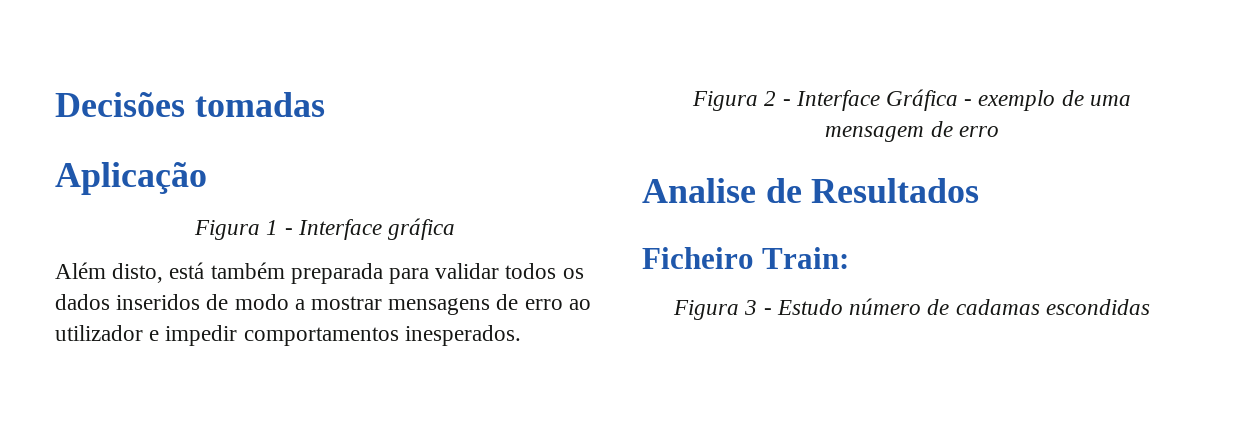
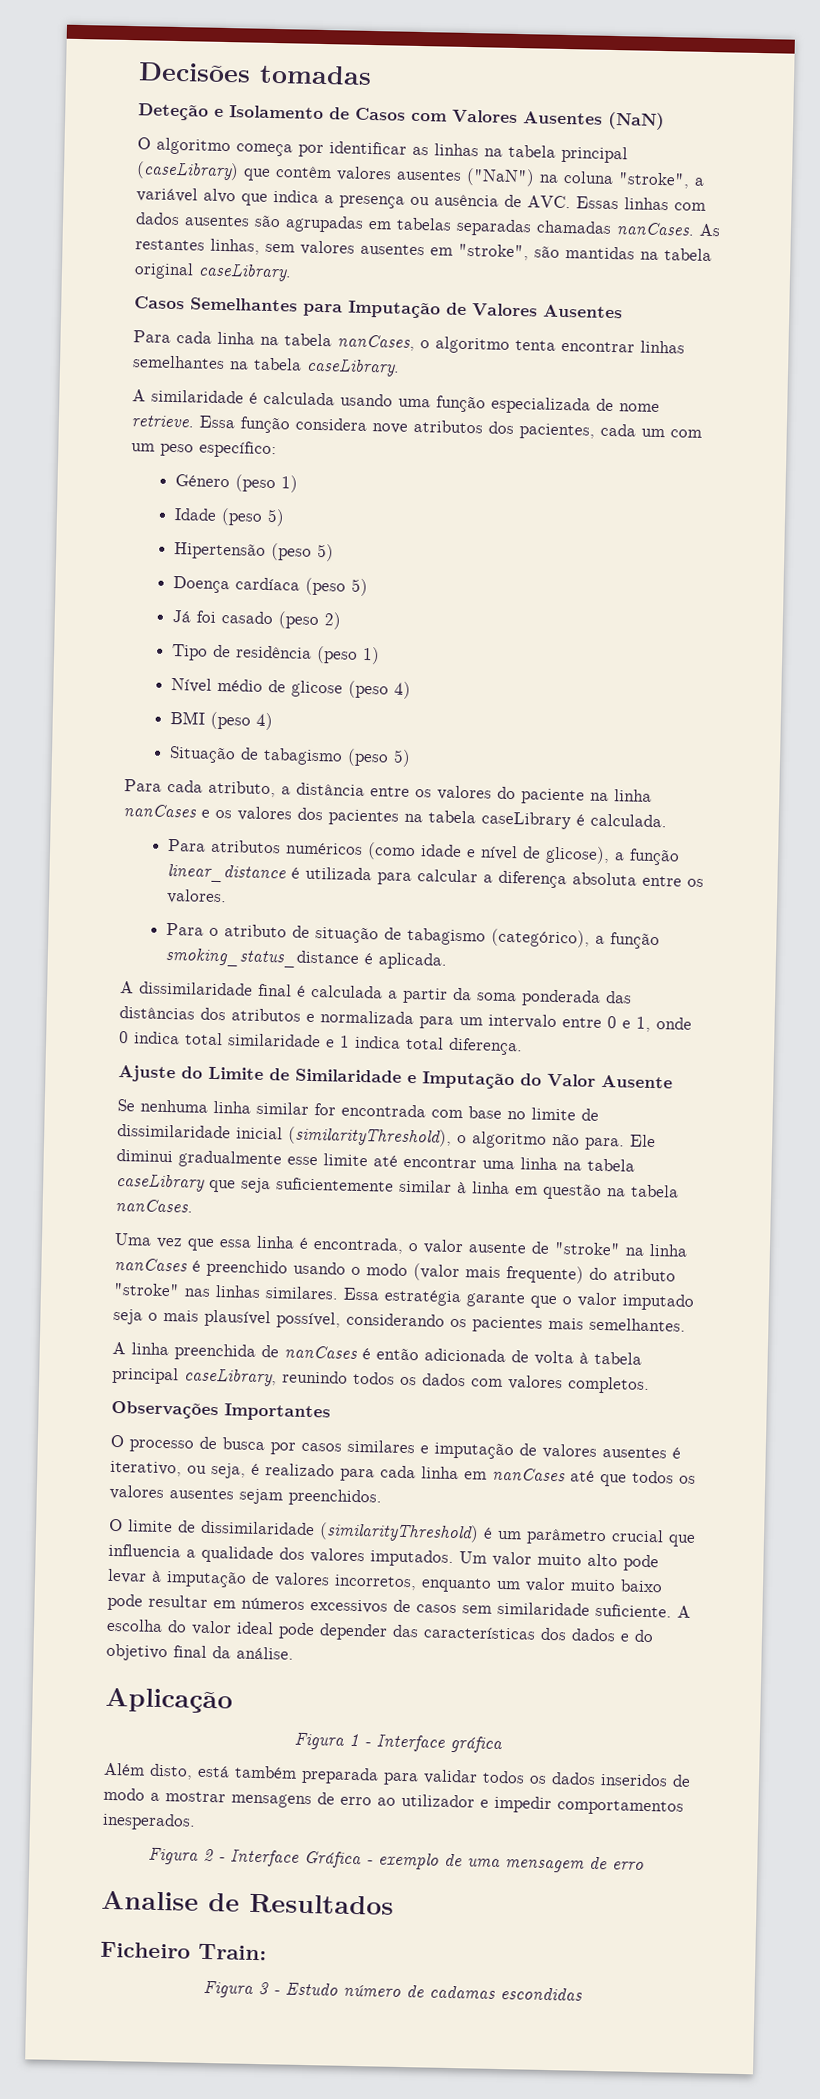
+ Deteção e Isolamento de Casos com Valores Ausentes (NaN)
+ O algoritmo começa por identificar as linhas na tabela principal (caseLibrary) que contêm valores ausentes ("NaN") na coluna "stroke", a variável alvo que indica a presença ou ausência de AVC. Essas linhas com dados ausentes são agrupadas em tabelas separadas chamadas nanCases. As restantes linhas, sem valores ausentes em "stroke", são mantidas na tabela original caseLibrary.
+ Casos Semelhantes para Imputação de Valores Ausentes
+ Para cada linha na tabela nanCases, o algoritmo tenta encontrar linhas semelhantes na tabela caseLibrary.
+ A similaridade é calculada usando uma função especializada de nome retrieve. Essa função considera nove atributos dos pacientes, cada um com um peso específico:
+ Género (peso 1)
+ Idade (peso 5)
+ Hipertensão (peso 5)
+ Doença cardíaca (peso 5)
+ Já foi casado (peso 2)
+ Tipo de residência (peso 1)
+ Nível médio de glicose (peso 4)
+ BMI (peso 4)
+ Situação de tabagismo (peso 5)
+ Para cada atributo, a distância entre os valores do paciente na linha nanCases e os valores dos pacientes na tabela caseLibrary é calculada.
+ Para atributos numéricos (como idade e nível de glicose), a função linear_distance é utilizada para calcular a diferença absoluta entre os valores.
+ Para o atributo de situação de tabagismo (categórico), a função smoking_status_distance é aplicada.
+ A dissimilaridade final é calculada a partir da soma ponderada das distâncias dos atributos e normalizada para um intervalo entre 0 e 1, onde 0 indica total similaridade e 1 indica total diferença.
+ Ajuste do Limite de Similaridade e Imputação do Valor Ausente
+ Se nenhuma linha similar for encontrada com base no limite de dissimilaridade inicial (similarityThreshold), o algoritmo não para. Ele diminui gradualmente esse limite até encontrar uma linha na tabela caseLibrary que seja suficientemente similar à linha em questão na tabela nanCases.
+ Uma vez que essa linha é encontrada, o valor ausente de "stroke" na linha nanCases é preenchido usando o modo (valor mais frequente) do atributo "stroke" nas linhas similares. Essa estratégia garante que o valor imputado seja o mais plausível possível, considerando os pacientes mais semelhantes.
+ A linha preenchida de nanCases é então adicionada de volta à tabela principal caseLibrary, reunindo todos os dados com valores completos.
+ Observações Importantes
+ O processo de busca por casos similares e imputação de valores ausentes é iterativo, ou seja, é realizado para cada linha em nanCases até que todos os valores ausentes sejam preenchidos.
+ O limite de dissimilaridade (similarityThreshold) é um parâmetro crucial que influencia a qualidade dos valores imputados. Um valor muito alto pode levar à imputação de valores incorretos, enquanto um valor muito baixo pode resultar em números excessivos de casos sem similaridade suficiente. A escolha do valor ideal pode depender das características dos dados e do objetivo final da análise.

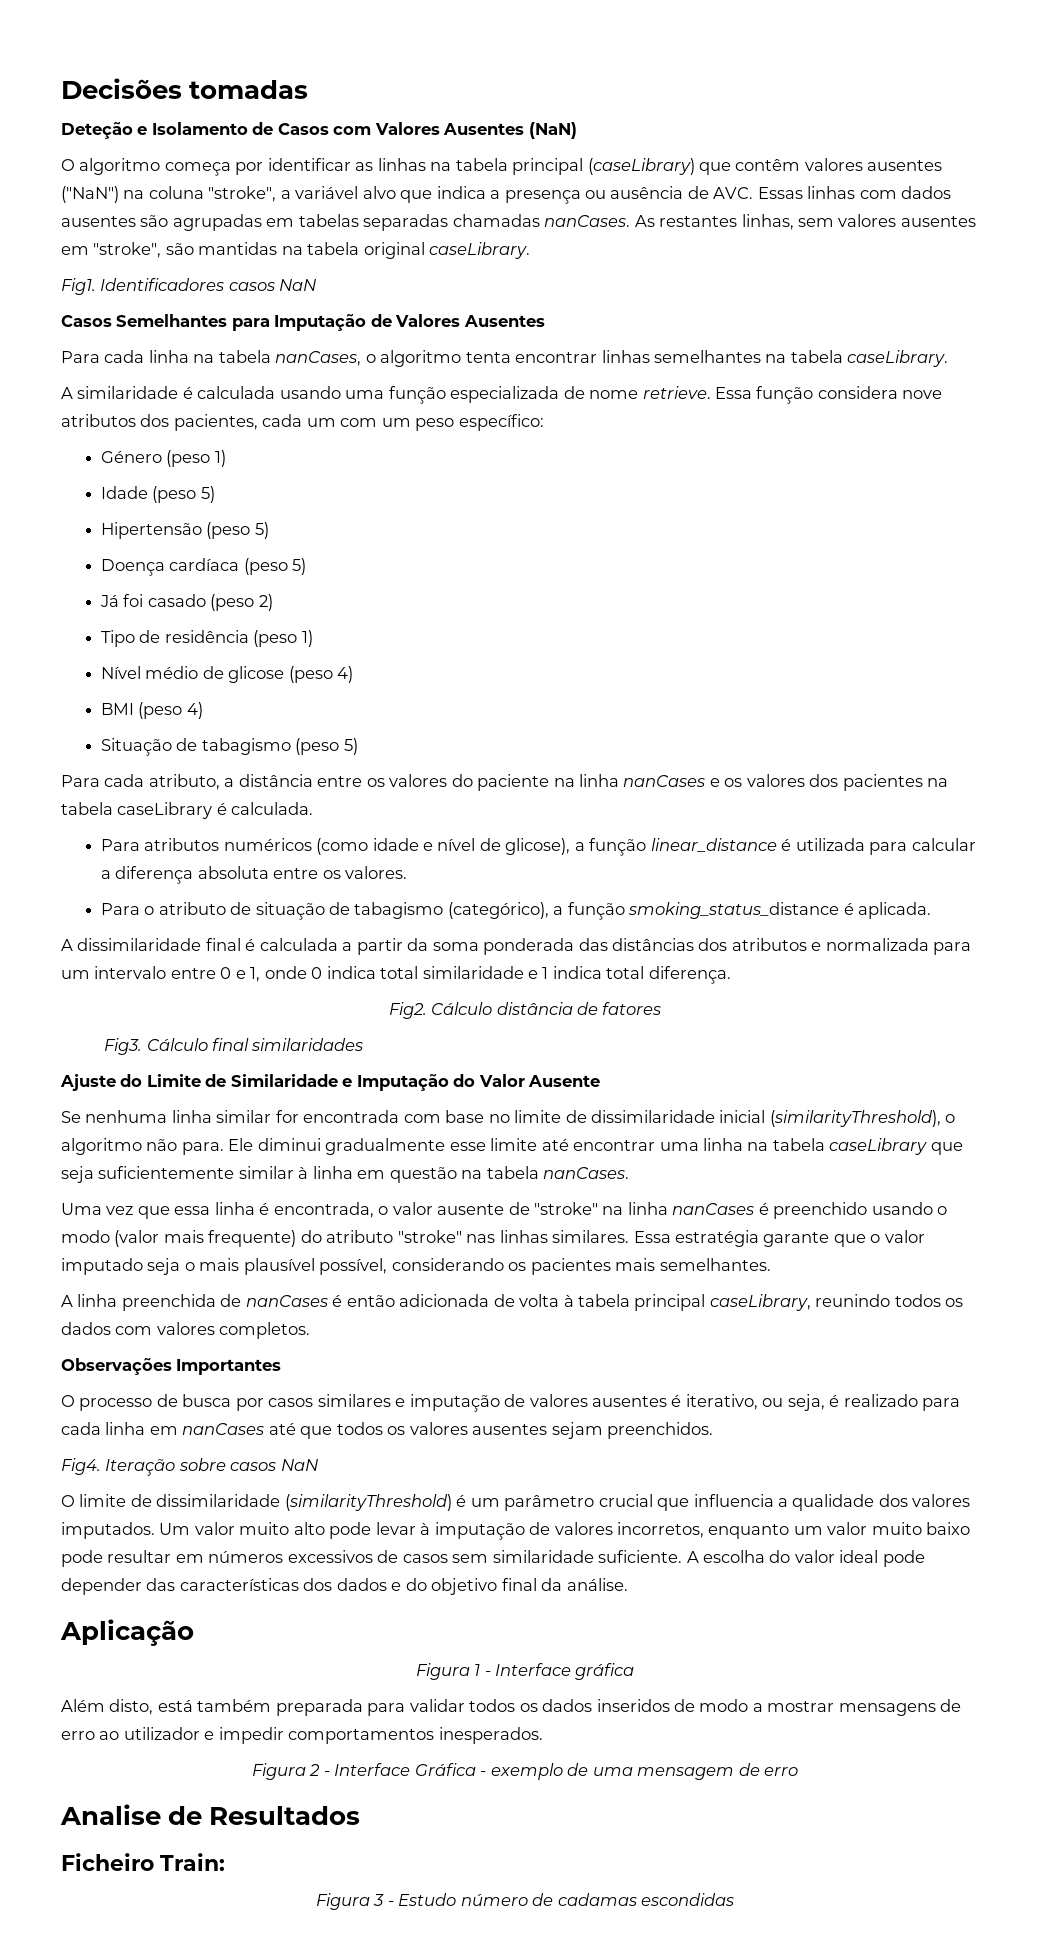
+ Fig1. Identificadores casos NaN
+ Fig2. Cálculo distância de fatores
+ Fig3. Cálculo final similaridades
+ Fig4. Iteração sobre casos NaN

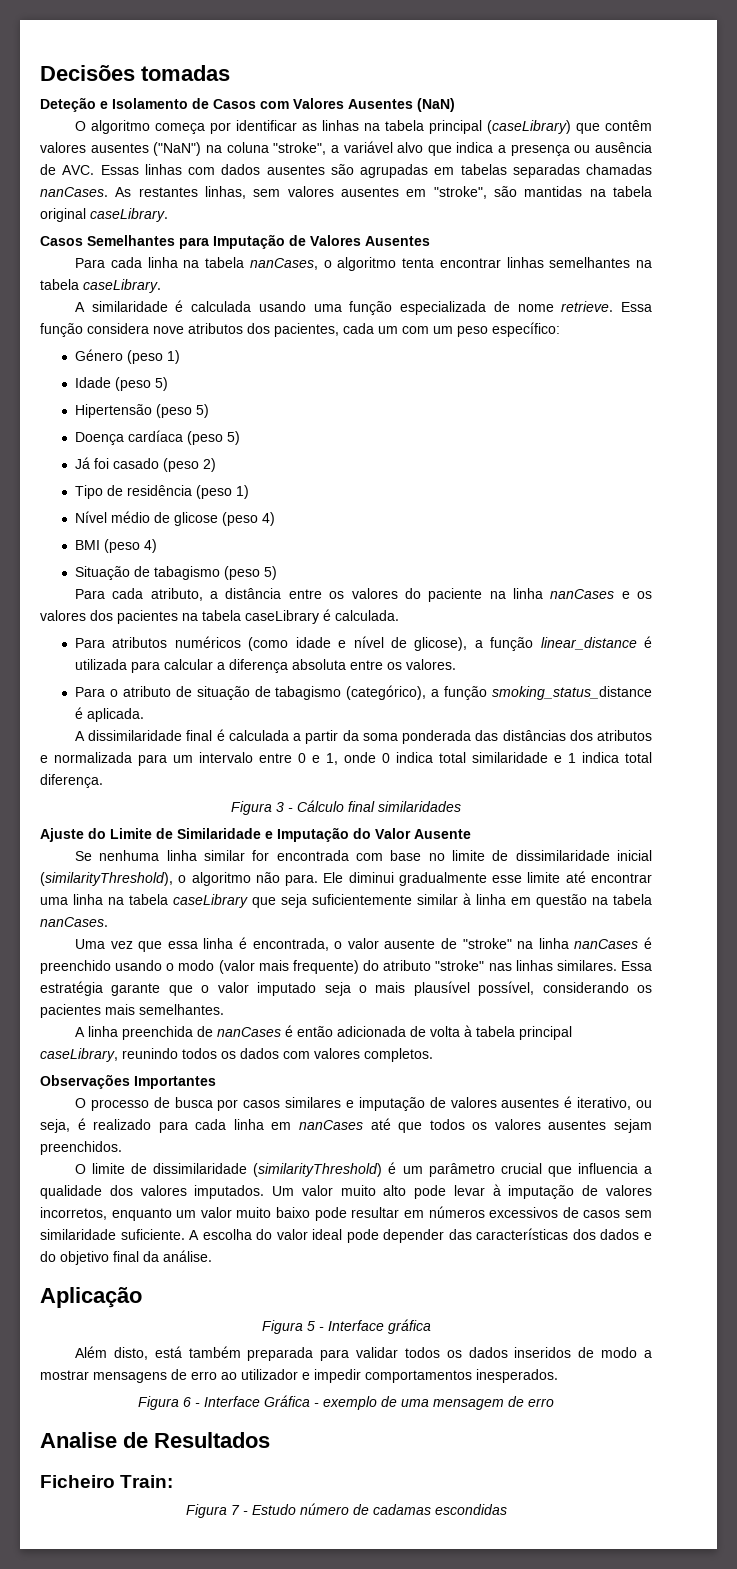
- Fig1. Identificadores casos NaN
- Fig2. Cálculo distância de fatores
- Fig3. Cálculo final similaridades
+ Figura 3 - Cálculo final similaridades
- Fig4. Iteração sobre casos NaN
- Figura 1 - Interface gráfica
+ Figura 5 - Interface gráfica
- Figura 2 - Interface Gráfica - exemplo de uma mensagem de erro
+ Figura 6 - Interface Gráfica - exemplo de uma mensagem de erro
- Figura 3 - Estudo número de cadamas escondidas
+ Figura 7 - Estudo número de cadamas escondidas

